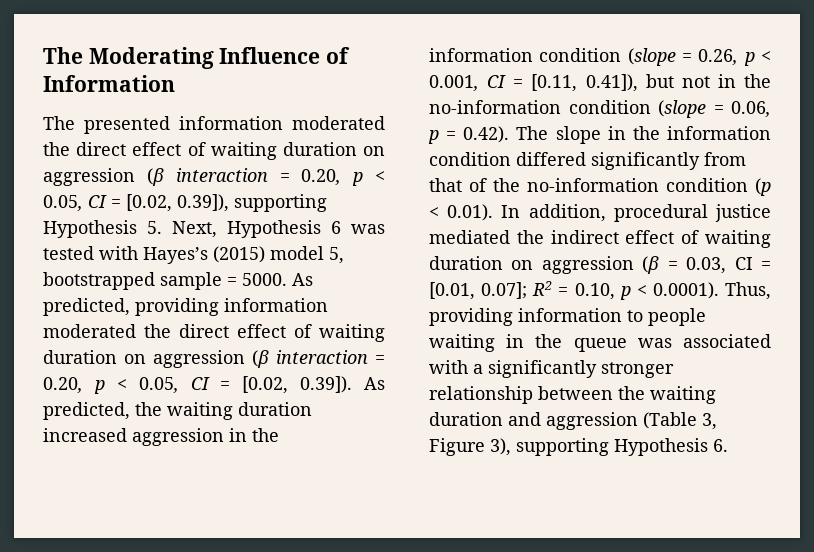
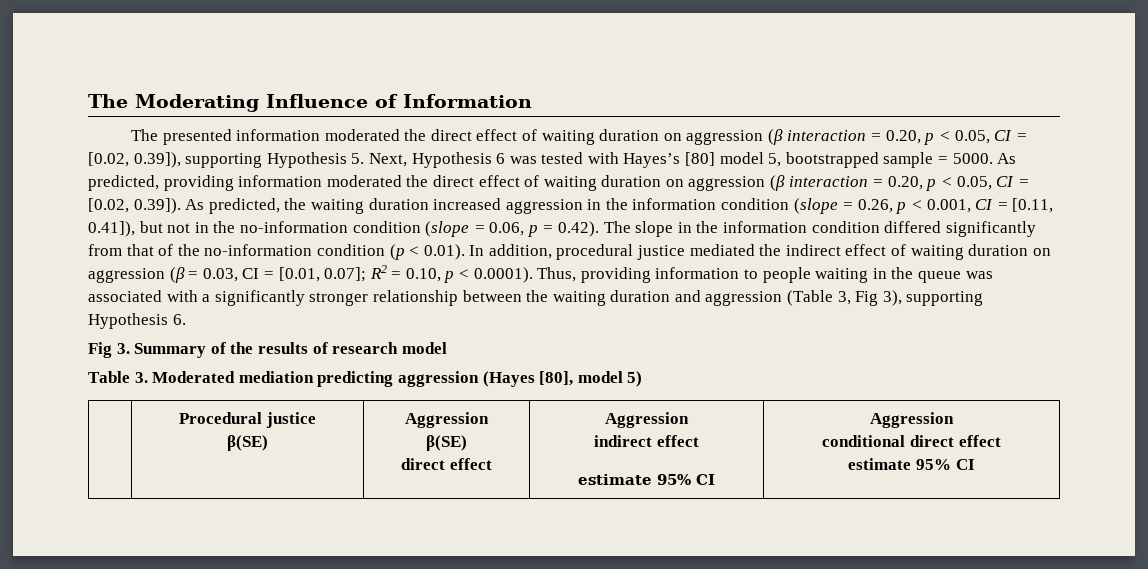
- The presented information moderated the direct effect of waiting duration on aggression (β interaction = 0.20, p < 0.05, CI = [0.02, 0.39]), supporting Hypothesis 5. Next, Hypothesis 6 was tested with Hayes’s (2015) model 5, bootstrapped sample = 5000.
+ The presented information moderated the direct effect of waiting duration on aggression (β interaction = 0.20, p < 0.05, CI = [0.02, 0.39]), supporting Hypothesis 5. Next, Hypothesis 6 was tested with Hayes’s [80] model 5, bootstrapped sample = 5000.
- R2 = 0.10, p < 0.0001). Thus, providing information to people waiting in the queue was associated with a significantly stronger relationship between the waiting duration and aggression (Table 3, Figure 3), supporting Hypothesis 6.
+ R2 = 0.10, p < 0.0001). Thus, providing information to people waiting in the queue was associated with a significantly stronger relationship between the waiting duration and aggression (Table 3, Fig 3), supporting Hypothesis 6.
+ Fig 3. Summary of the results of research model
+ Table 3. Moderated mediation predicting aggression (Hayes [80], model 5)
+ | Procedural justice
+ β(SE) | Aggression
+ β(SE)
+ direct effect | Aggression
+ indirect effect
+ estimate 95% CI | Aggression
+ conditional direct effect
+ estimate 95% CI

